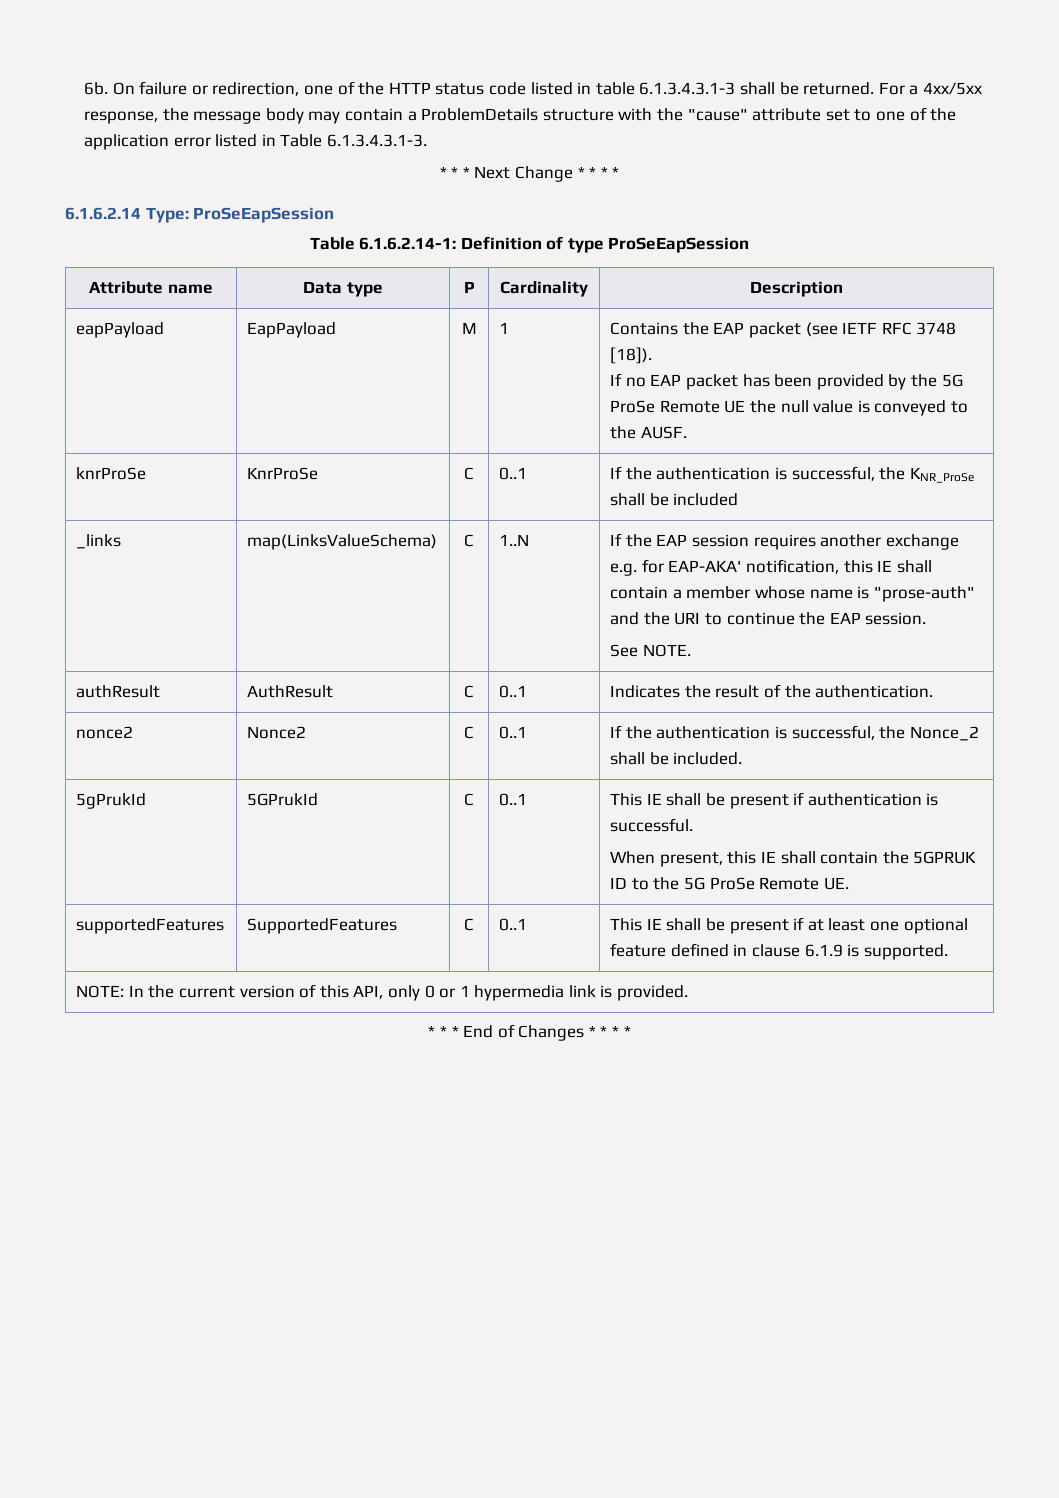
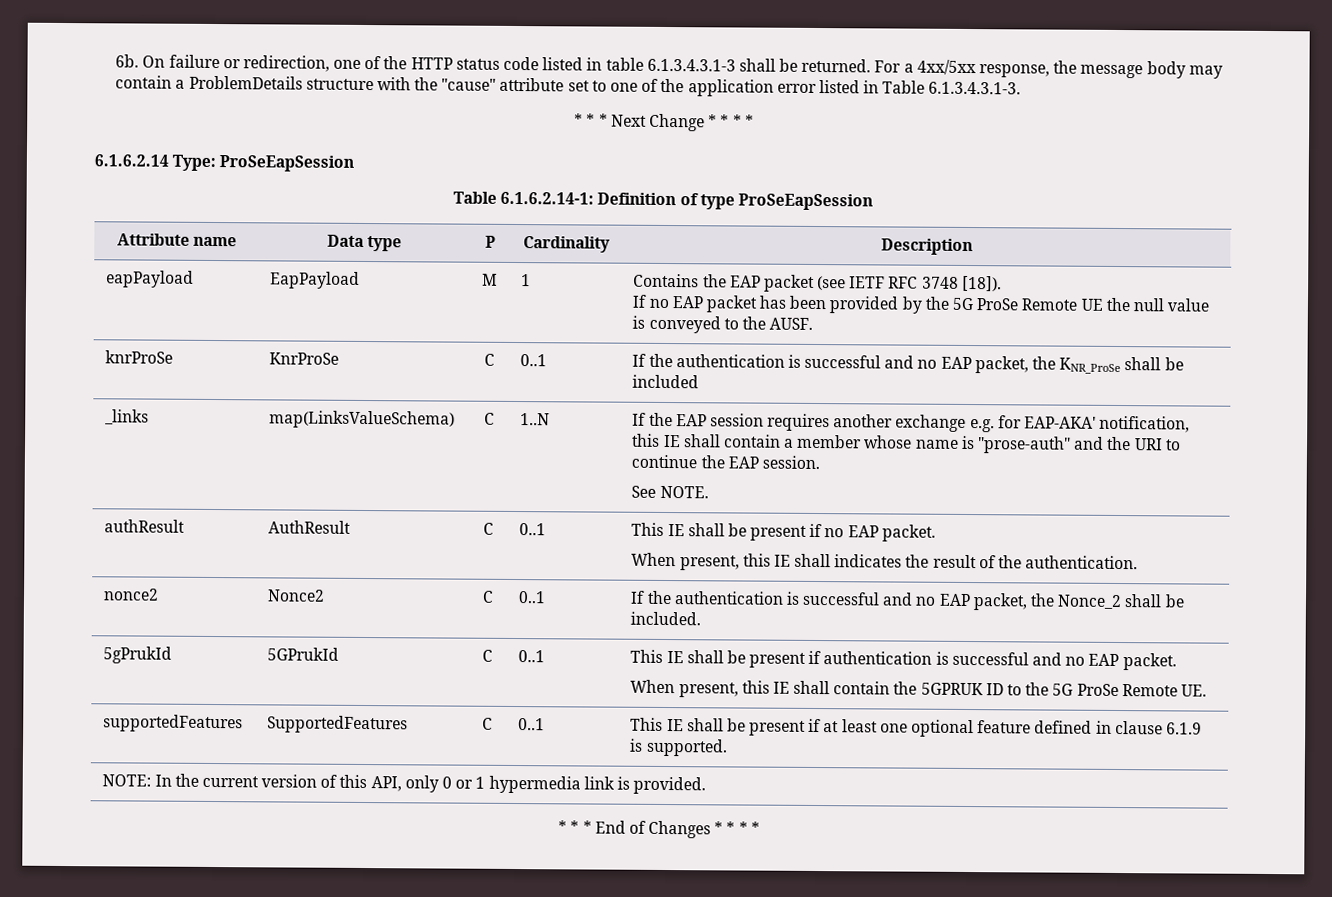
- knrProSe | KnrProSe | C | 0..1 | If the authentication is successful, the KNR_ProSe shall be included
+ knrProSe | KnrProSe | C | 0..1 | If the authentication is successful and no EAP packet, the KNR_ProSe shall be included
- authResult | AuthResult | C | 0..1 | Indicates the result of the authentication.
+ authResult | AuthResult | C | 0..1 | This IE shall be present if no EAP packet.
+ When present, this IE shall indicates the result of the authentication.
- nonce2 | Nonce2 | C | 0..1 | If the authentication is successful, the Nonce_2 shall be included.
+ nonce2 | Nonce2 | C | 0..1 | If the authentication is successful and no EAP packet, the Nonce_2 shall be included.
- 5gPrukId | 5GPrukId | C | 0..1 | This IE shall be present if authentication is successful.
+ 5gPrukId | 5GPrukId | C | 0..1 | This IE shall be present if authentication is successful and no EAP packet.

